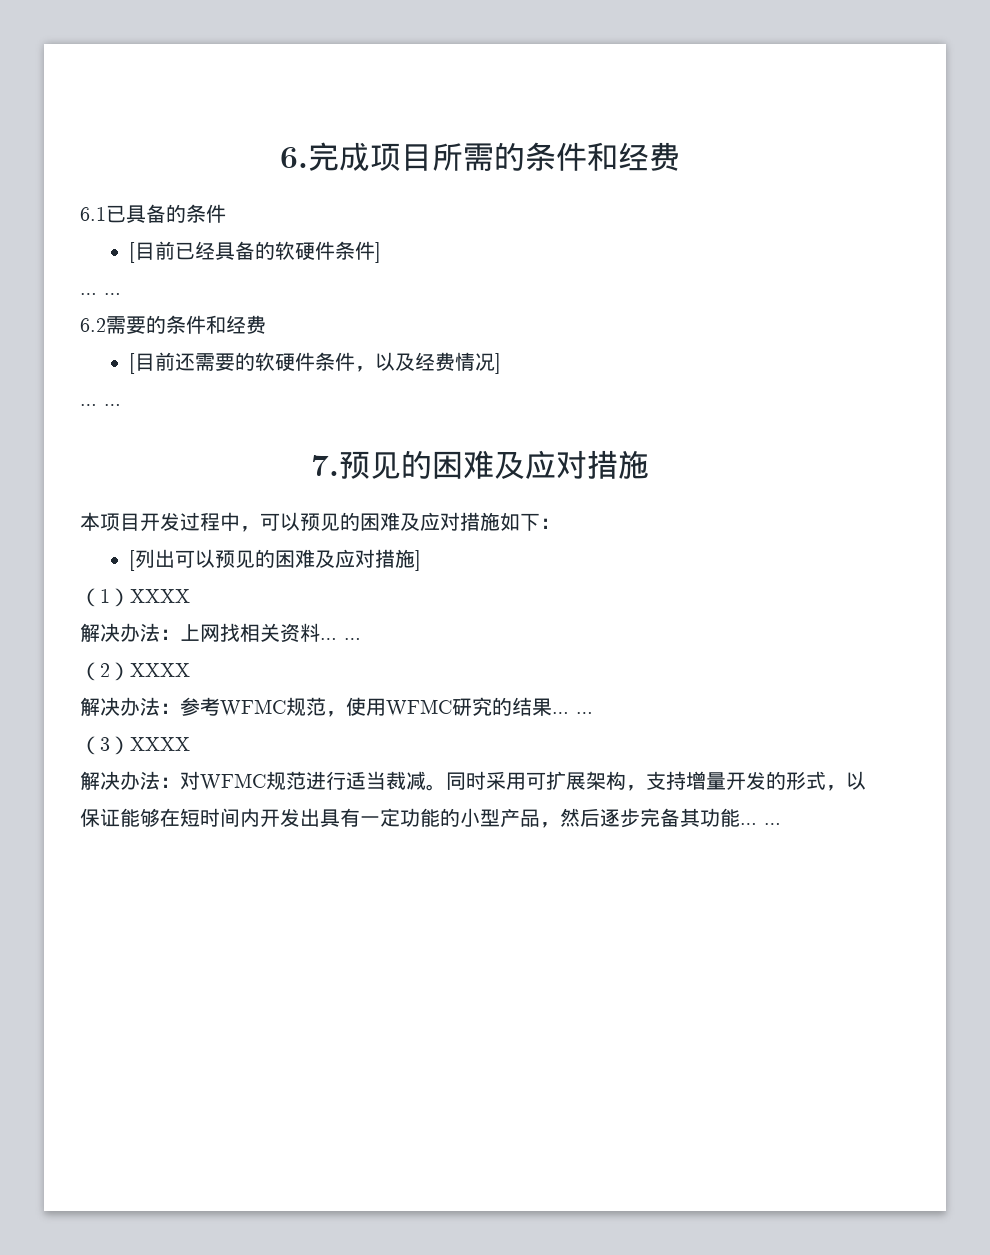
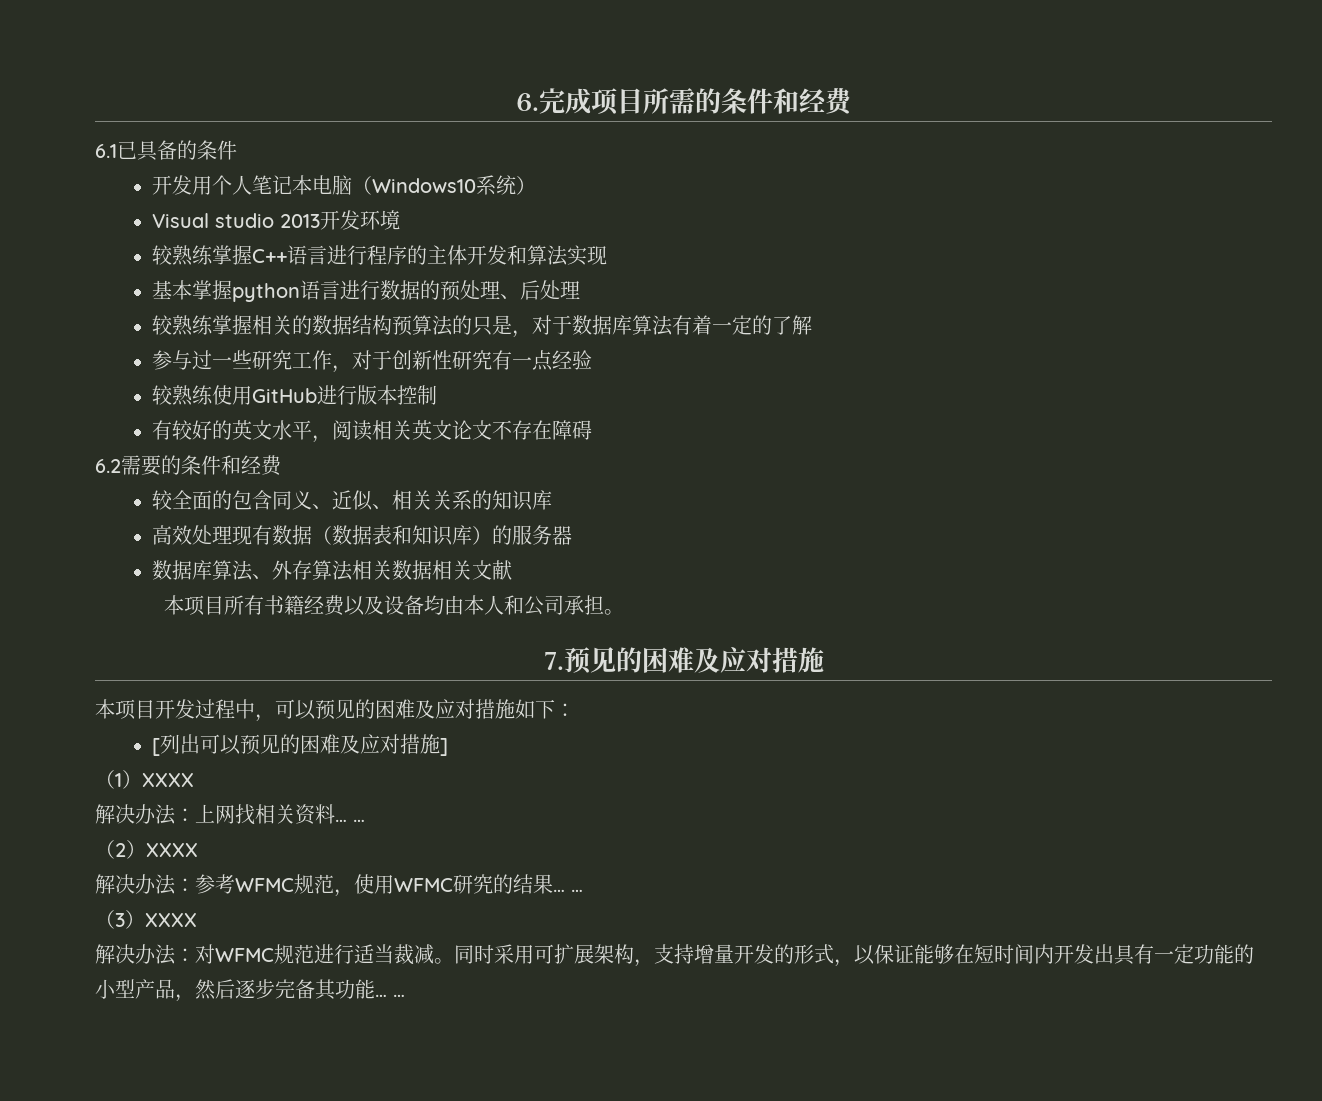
- [目前已经具备的软硬件条件]
- … …
+ 开发用个人笔记本电脑（Windows10系统）
+ Visual studio 2013开发环境
+ 较熟练掌握C++语言进行程序的主体开发和算法实现
+ 基本掌握python语言进行数据的预处理、后处理
+ 较熟练掌握相关的数据结构预算法的只是，对于数据库算法有着一定的了解
+ 参与过一些研究工作，对于创新性研究有一点经验
+ 较熟练使用GitHub进行版本控制
+ 有较好的英文水平，阅读相关英文论文不存在障碍
- [目前还需要的软硬件条件，以及经费情况]
- … …
+ 较全面的包含同义、近似、相关关系的知识库
+ 高效处理现有数据（数据表和知识库）的服务器
+ 数据库算法、外存算法相关数据相关文献
+ 本项目所有书籍经费以及设备均由本人和公司承担。

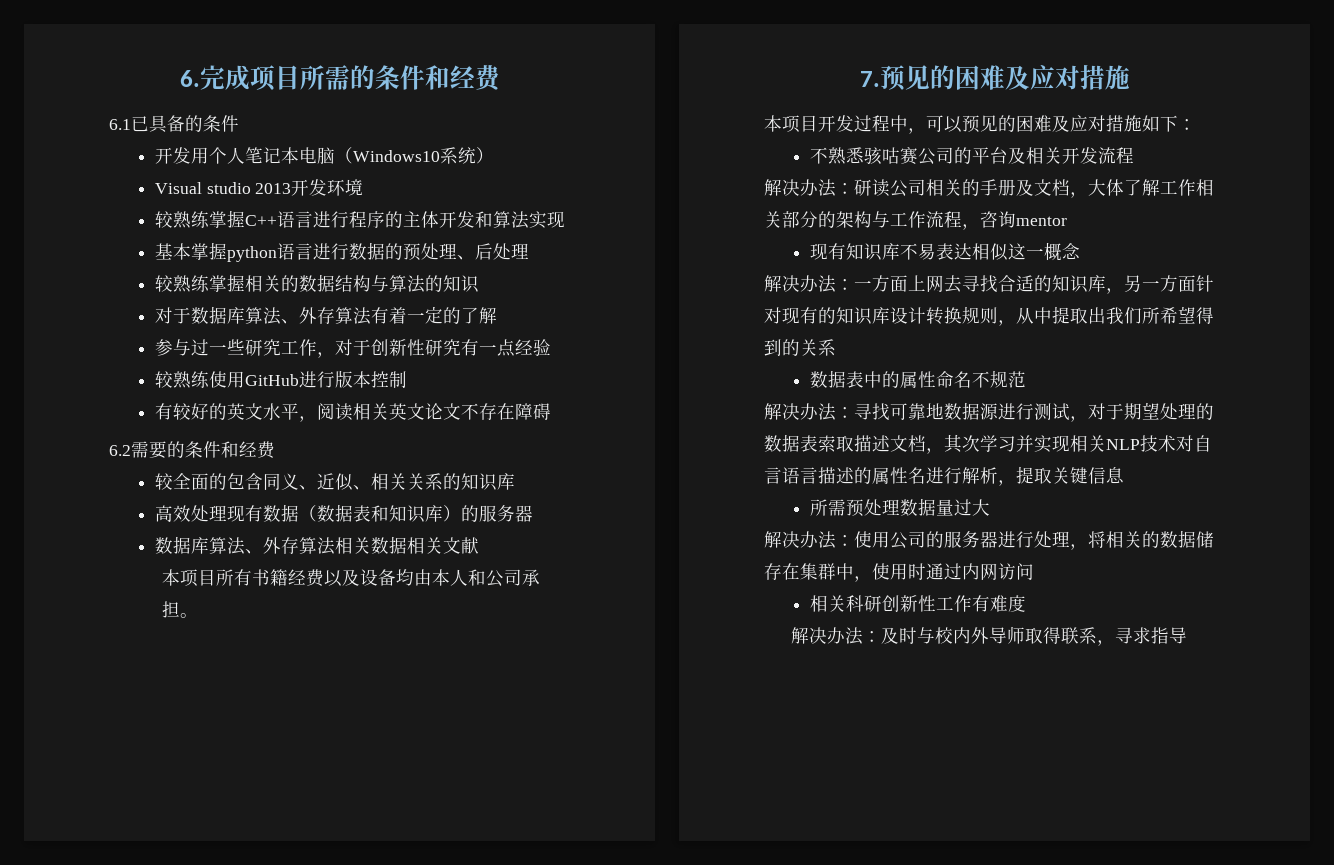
- 较熟练掌握相关的数据结构预算法的只是，对于数据库算法有着一定的了解
+ 较熟练掌握相关的数据结构与算法的知识
+ 对于数据库算法、外存算法有着一定的了解
- [列出可以预见的困难及应对措施]
- （1）XXXX
- 解决办法：上网找相关资料… …
- （2）XXXX
- 解决办法：参考WFMC规范，使用WFMC研究的结果… …
- （3）XXXX
- 解决办法：对WFMC规范进行适当裁减。同时采用可扩展架构，支持增量开发的形式，以保证能够在短时间内开发出具有一定功能的小型产品，然后逐步完备其功能… …
+ 不熟悉骇咕赛公司的平台及相关开发流程
+ 解决办法：研读公司相关的手册及文档，大体了解工作相关部分的架构与工作流程，咨询mentor
+ 现有知识库不易表达相似这一概念
+ 解决办法：一方面上网去寻找合适的知识库，另一方面针对现有的知识库设计转换规则，从中提取出我们所希望得到的关系
+ 数据表中的属性命名不规范
+ 解决办法：寻找可靠地数据源进行测试，对于期望处理的数据表索取描述文档，其次学习并实现相关NLP技术对自言语言描述的属性名进行解析，提取关键信息
+ 所需预处理数据量过大
+ 解决办法：使用公司的服务器进行处理，将相关的数据储存在集群中，使用时通过内网访问
+ 相关科研创新性工作有难度
+ 解决办法：及时与校内外导师取得联系，寻求指导

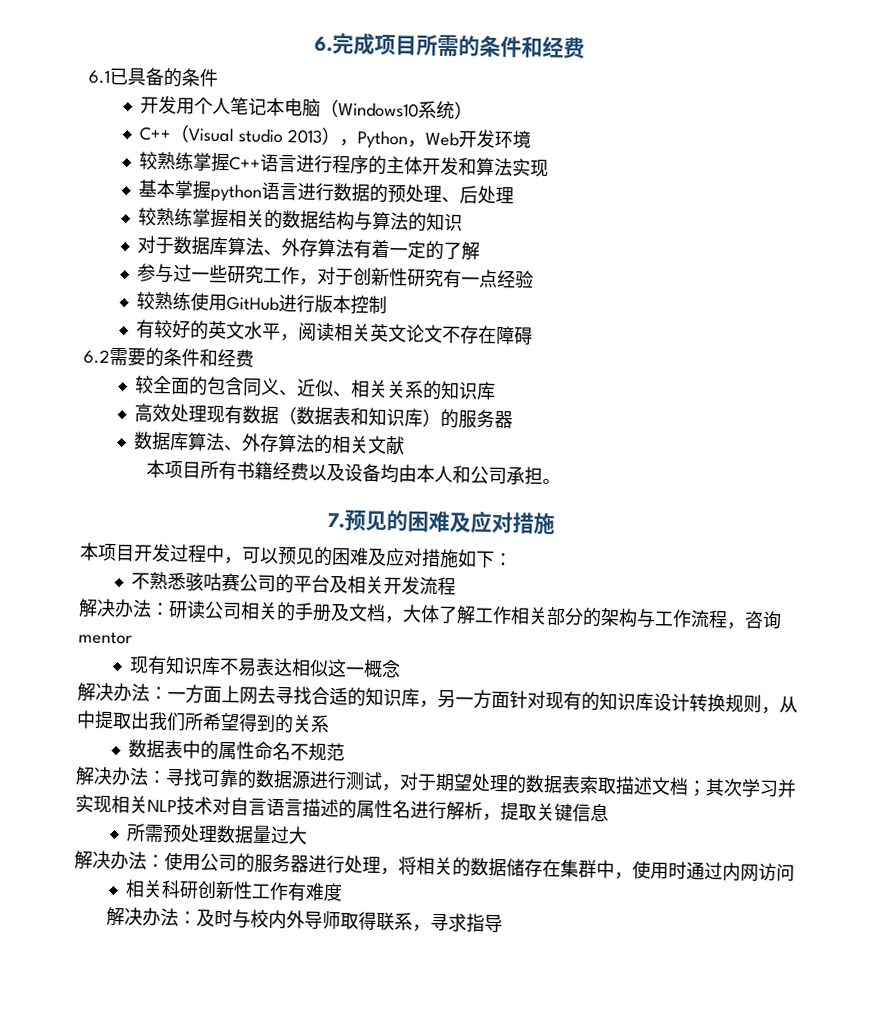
- Visual studio 2013开发环境
+ C++（Visual studio 2013），Python，Web开发环境
- 数据库算法、外存算法相关数据相关文献
+ 数据库算法、外存算法的相关文献
- 解决办法：寻找可靠地数据源进行测试，对于期望处理的数据表索取描述文档，其次学习并实现相关NLP技术对自言语言描述的属性名进行解析，提取关键信息
+ 解决办法：寻找可靠的数据源进行测试，对于期望处理的数据表索取描述文档；其次学习并实现相关NLP技术对自言语言描述的属性名进行解析，提取关键信息

